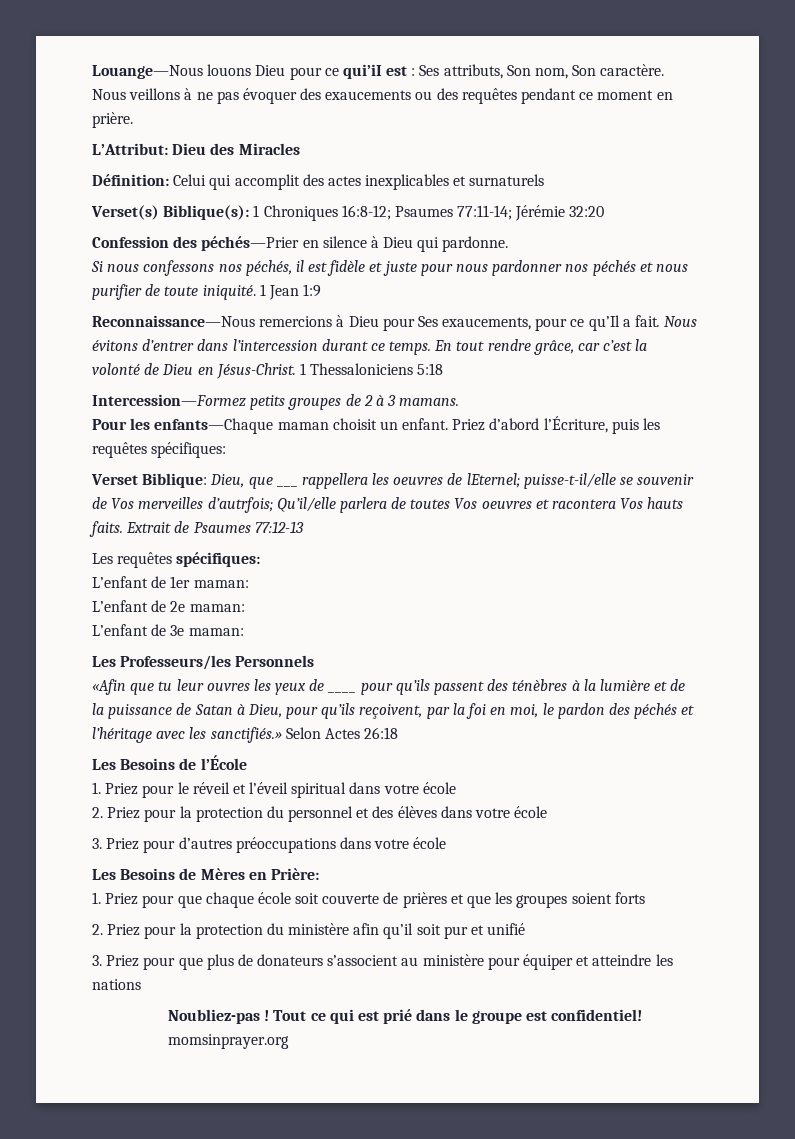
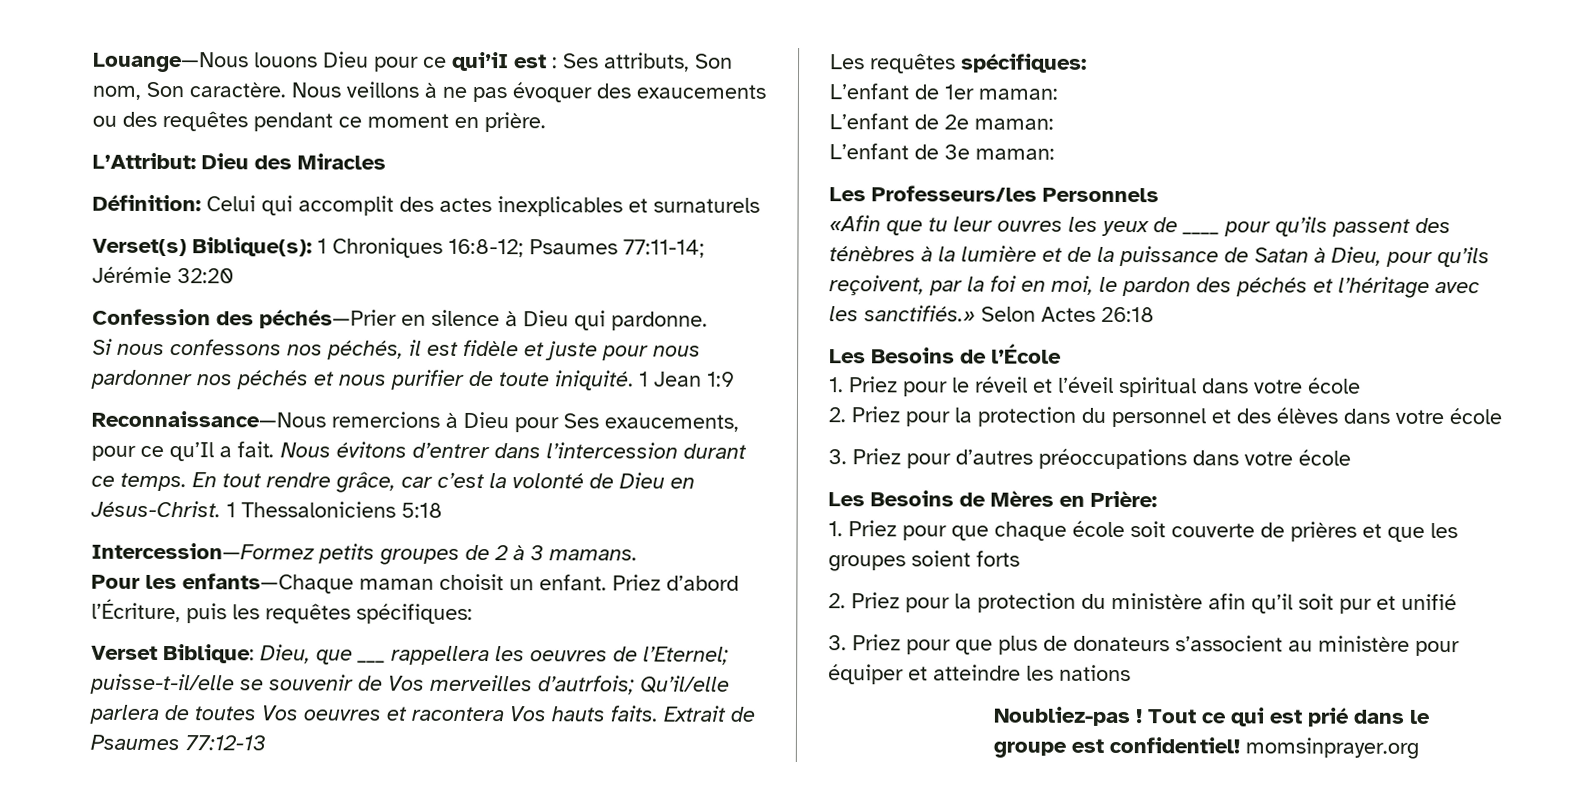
- Verset Biblique: Dieu, que ___ rappellera les oeuvres de lEternel; puisse-t-il/elle se souvenir de Vos merveilles d’autrfois; Qu’il/elle parlera de toutes Vos oeuvres et racontera Vos hauts faits.
+ Verset Biblique: Dieu, que ___ rappellera les oeuvres de l’Eternel; puisse-t-il/elle se souvenir de Vos merveilles d’autrfois; Qu’il/elle parlera de toutes Vos oeuvres et racontera Vos hauts faits.

